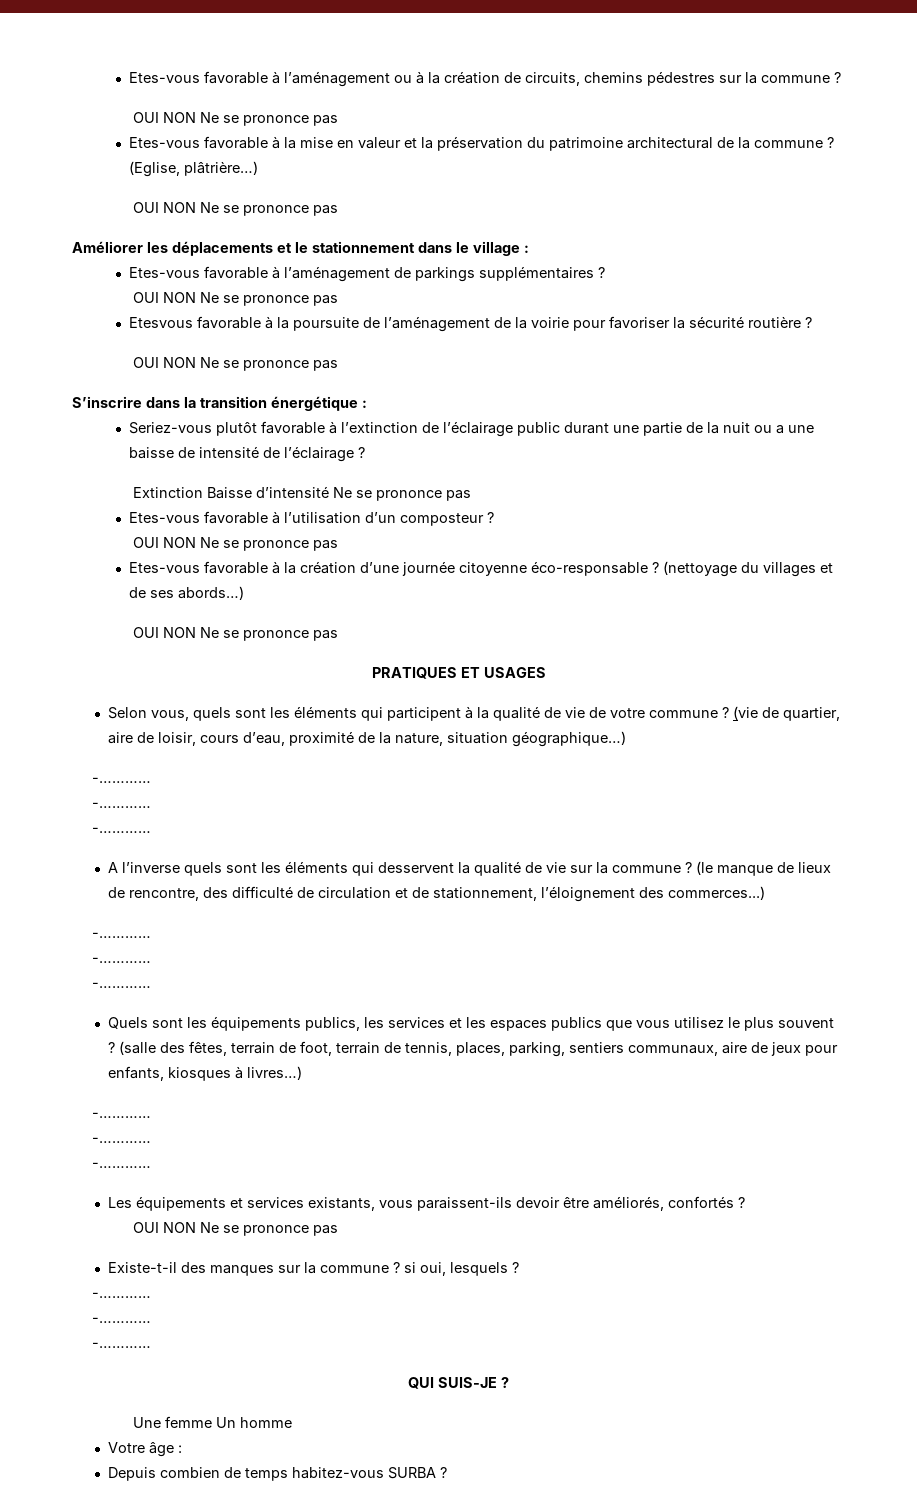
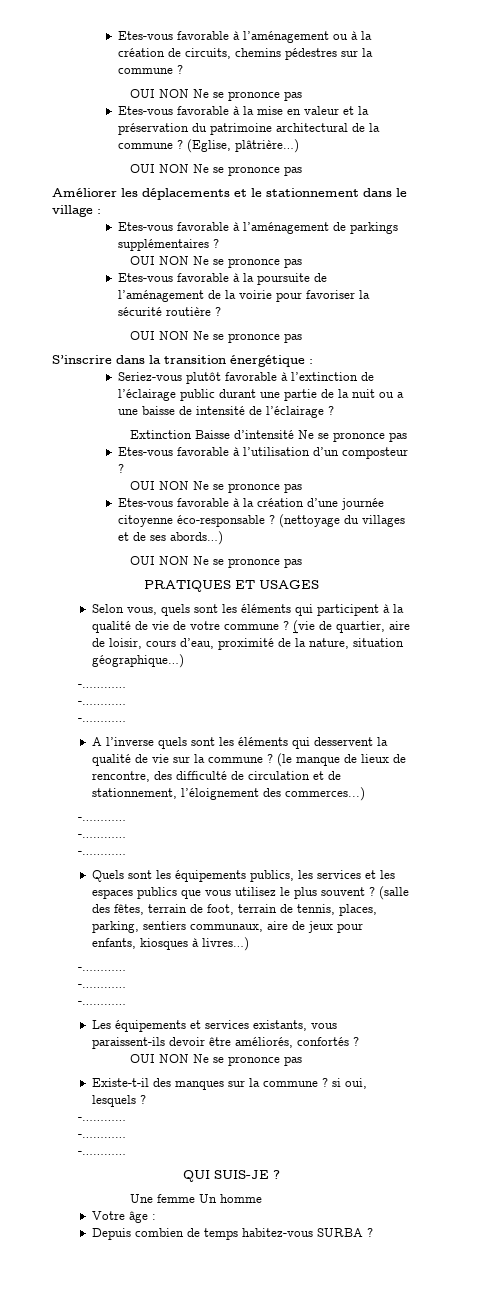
- Etesvous favorable à la poursuite de l’aménagement de la voirie pour favoriser la sécurité routière ?
+ Etes-vous favorable à la poursuite de l’aménagement de la voirie pour favoriser la sécurité routière ?

